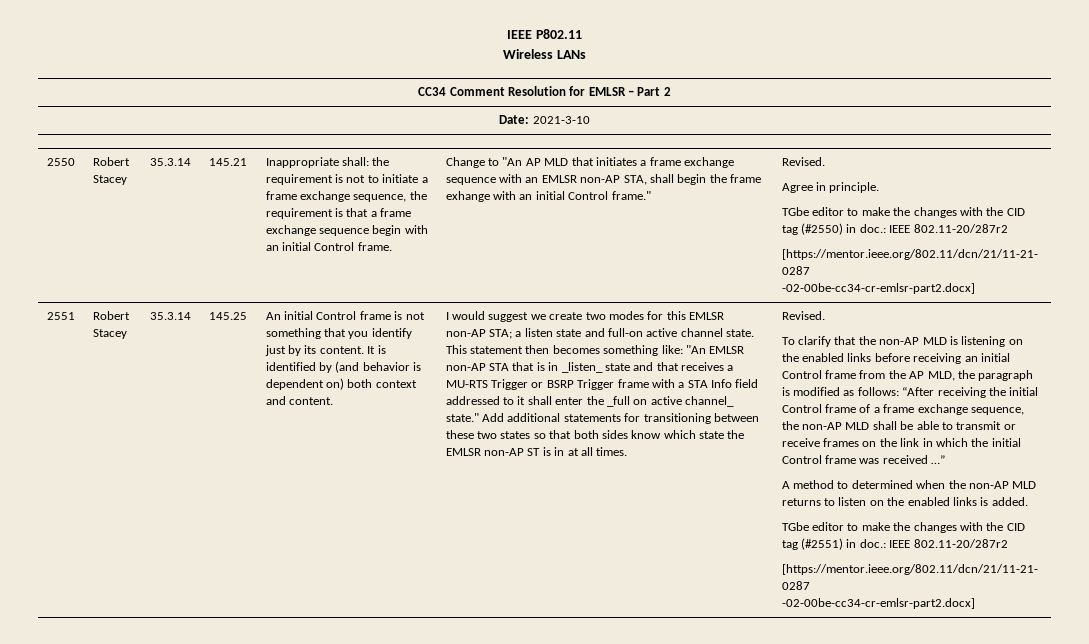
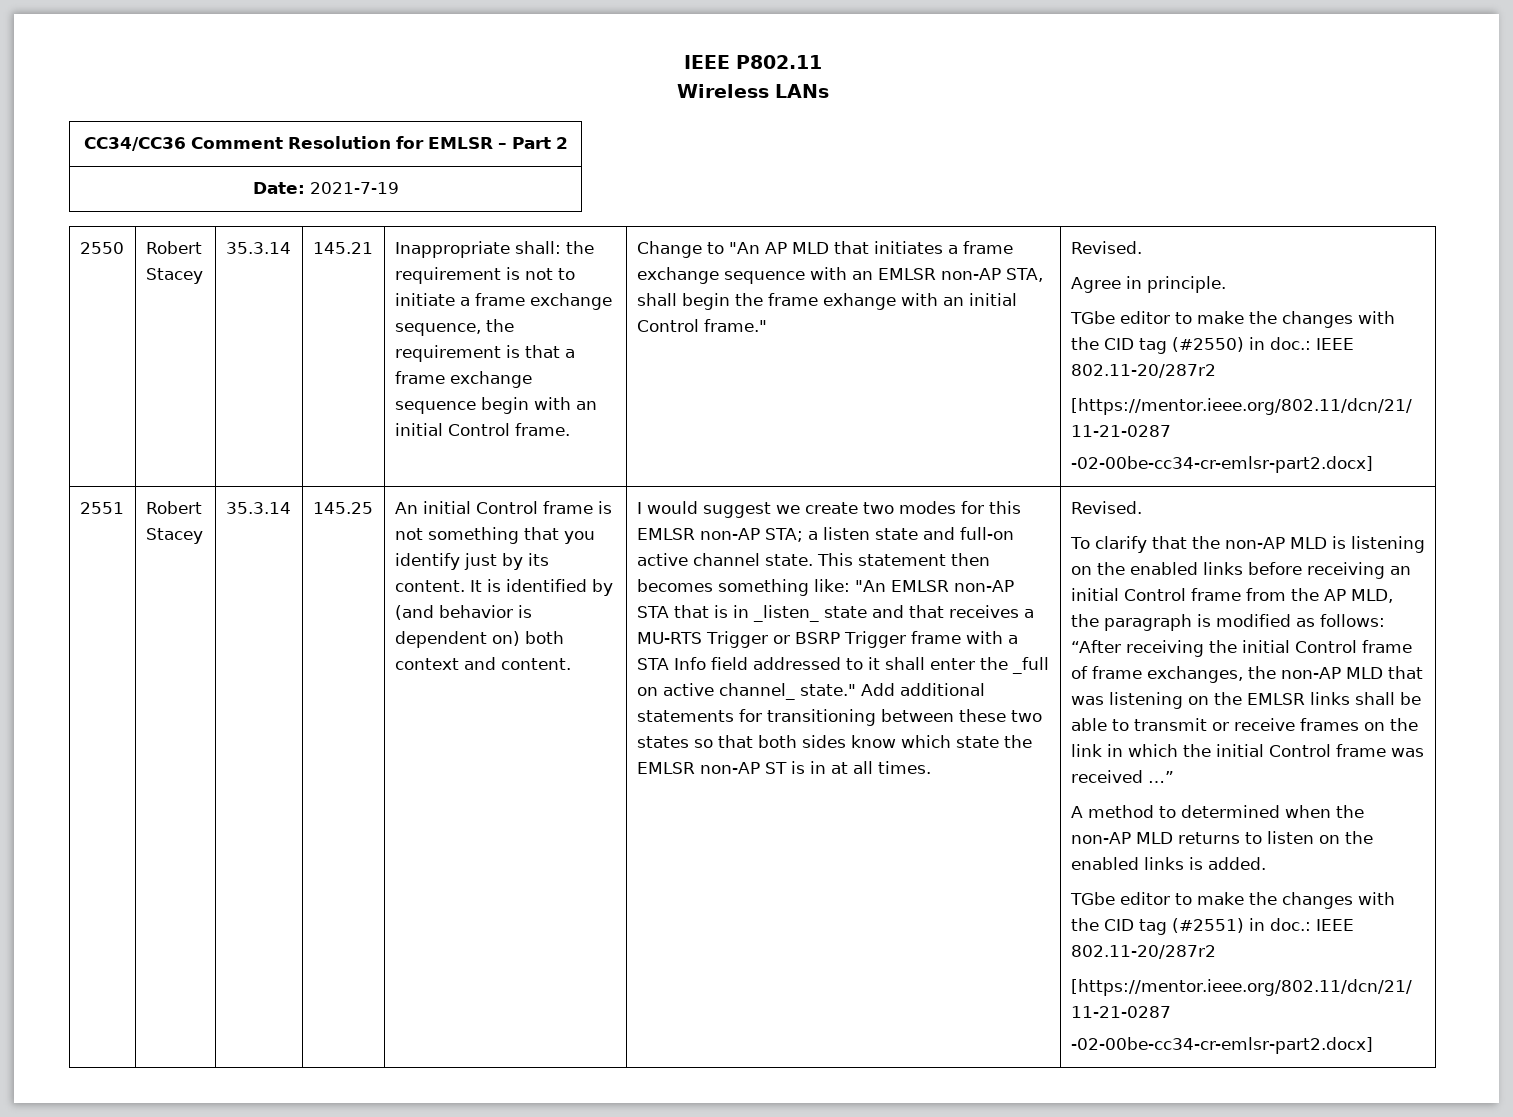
- CC34 Comment Resolution for EMLSR – Part 2
+ CC34/CC36 Comment Resolution for EMLSR – Part 2
- Date: 2021-3-10
+ Date: 2021-7-19
- To clarify that the non-AP MLD is listening on the enabled links before receiving an initial Control frame from the AP MLD, the paragraph is modified as follows: “After receiving the initial Control frame of a frame exchange sequence, the non-AP MLD shall be able to transmit or receive frames on the link in which the initial Control frame was received …”
+ To clarify that the non-AP MLD is listening on the enabled links before receiving an initial Control frame from the AP MLD, the paragraph is modified as follows: “After receiving the initial Control frame of frame exchanges, the non-AP MLD that was listening on the EMLSR links shall be able to transmit or receive frames on the link in which the initial Control frame was received …”

